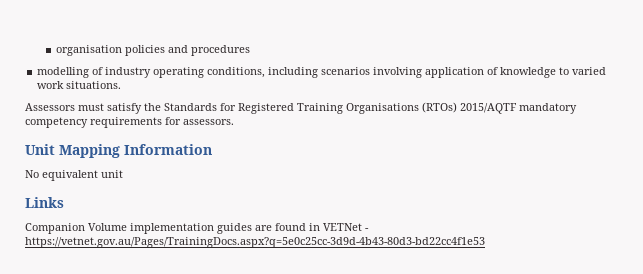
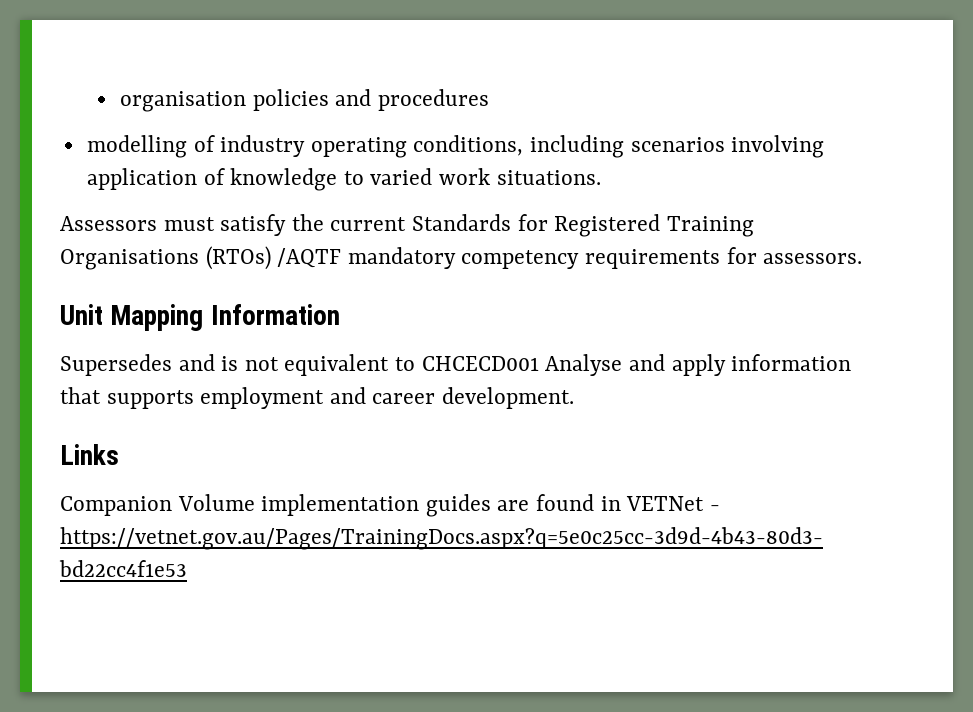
- Assessors must satisfy the Standards for Registered Training Organisations (RTOs) 2015/AQTF mandatory competency requirements for assessors.
+ Assessors must satisfy the current Standards for Registered Training Organisations (RTOs) /AQTF mandatory competency requirements for assessors.
- No equivalent unit
+ Supersedes and is not equivalent to CHCECD001 Analyse and apply information that supports employment and career development.

